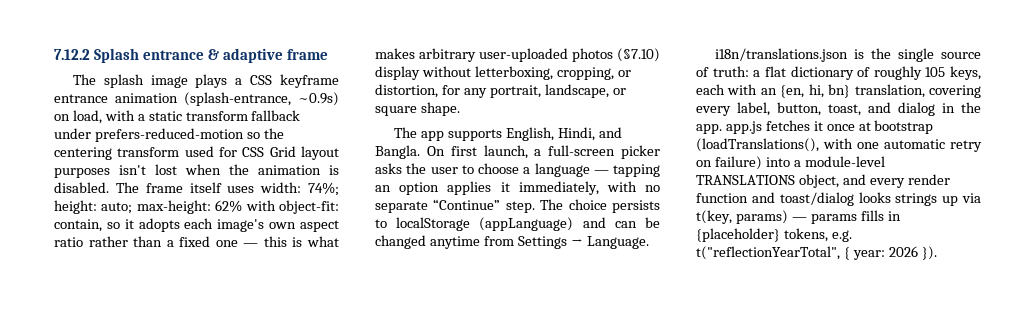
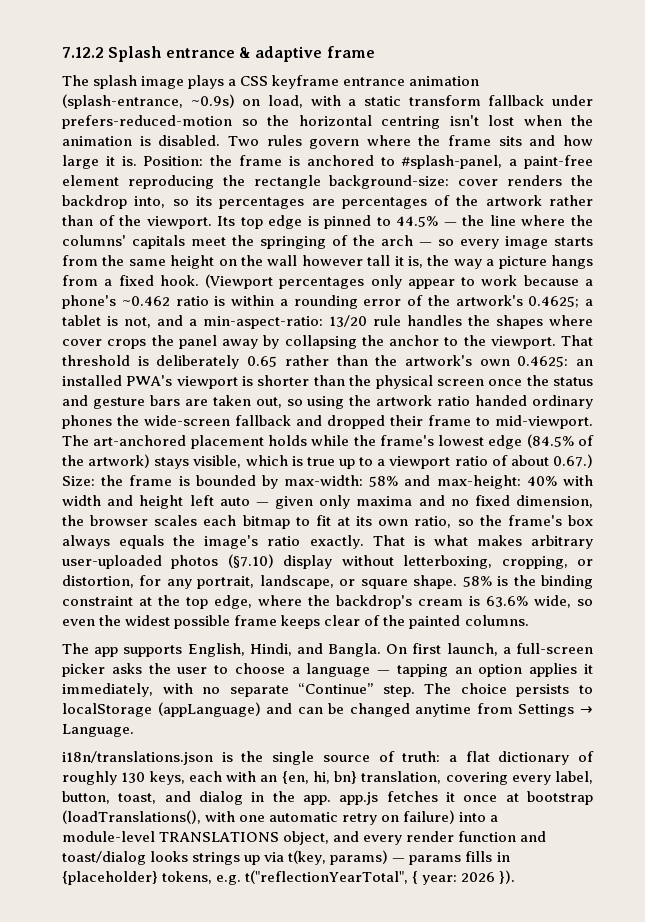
- The splash image plays a CSS keyframe entrance animation (splash-entrance, ~0.9s) on load, with a static transform fallback under prefers-reduced-motion so the centering transform used for CSS Grid layout purposes isn't lost when the animation is disabled.
+ The splash image plays a CSS keyframe entrance animation (splash-entrance, ~0.9s) on load, with a static transform fallback under prefers-reduced-motion so the horizontal centring isn't lost when the animation is disabled.
- The frame itself uses width: 74%; height: auto; max-height: 62% with object-fit: contain, so it adopts each image's own aspect ratio rather than a fixed one — this is what makes arbitrary user-uploaded photos (§7.10) display without letterboxing, cropping, or distortion, for any portrait, landscape, or square shape.
+ Two rules govern where the frame sits and how large it is. Position: the frame is anchored to #splash-panel, a paint-free element reproducing the rectangle background-size: cover renders the backdrop into, so its percentages are percentages of the artwork rather than of the viewport. Its top edge is pinned to 44.5% — the line where the columns' capitals meet the springing of the arch — so every image starts from the same height on the wall however tall it is, the way a picture hangs from a fixed hook. (Viewport percentages only appear to work because a phone's ~0.462 ratio is within a rounding error of the artwork's 0.4625; a tablet is not, and a min-aspect-ratio: 13/20 rule handles the shapes where cover crops the panel away by collapsing the anchor to the viewport. That threshold is deliberately 0.65 rather than the artwork's own 0.4625: an installed PWA's viewport is shorter than the physical screen once the status and gesture bars are taken out, so using the artwork ratio handed ordinary phones the wide-screen fallback and dropped their frame to mid-viewport. The art-anchored placement holds while the frame's lowest edge (84.5% of the artwork) stays visible, which is true up to a viewport ratio of about 0.67.) Size: the frame is bounded by max-width: 58% and max-height: 40% with width and height left auto — given only maxima and no fixed dimension, the browser scales each bitmap to fit at its own ratio, so the frame's box always equals the image's ratio exactly. That is what makes arbitrary user-uploaded photos (§7.10) display without letterboxing, cropping, or distortion, for any portrait, landscape, or square shape. 58% is the binding constraint at the top edge, where the backdrop's cream is 63.6% wide, so even the widest possible frame keeps clear of the painted columns.
- a flat dictionary of roughly 105 keys, each with an {en, hi, bn} translation, covering every label, button, toast, and dialog in the app. app.js fetches it once at bootstrap (loadTranslations(), with one automatic retry on failure) into a module-level TRANSLATIONS object, and every render function and toast/dialog looks strings up via t(key, params) — params fills in {placeholder} tokens, e.g. t("reflectionYearTotal", { year:
+ a flat dictionary of roughly 130 keys, each with an {en, hi, bn} translation, covering every label, button, toast, and dialog in the app. app.js fetches it once at bootstrap (loadTranslations(), with one automatic retry on failure) into a module-level TRANSLATIONS object, and every render function and toast/dialog looks strings up via t(key, params) — params fills in {placeholder} tokens, e.g. t("reflectionYearTotal", { year:

